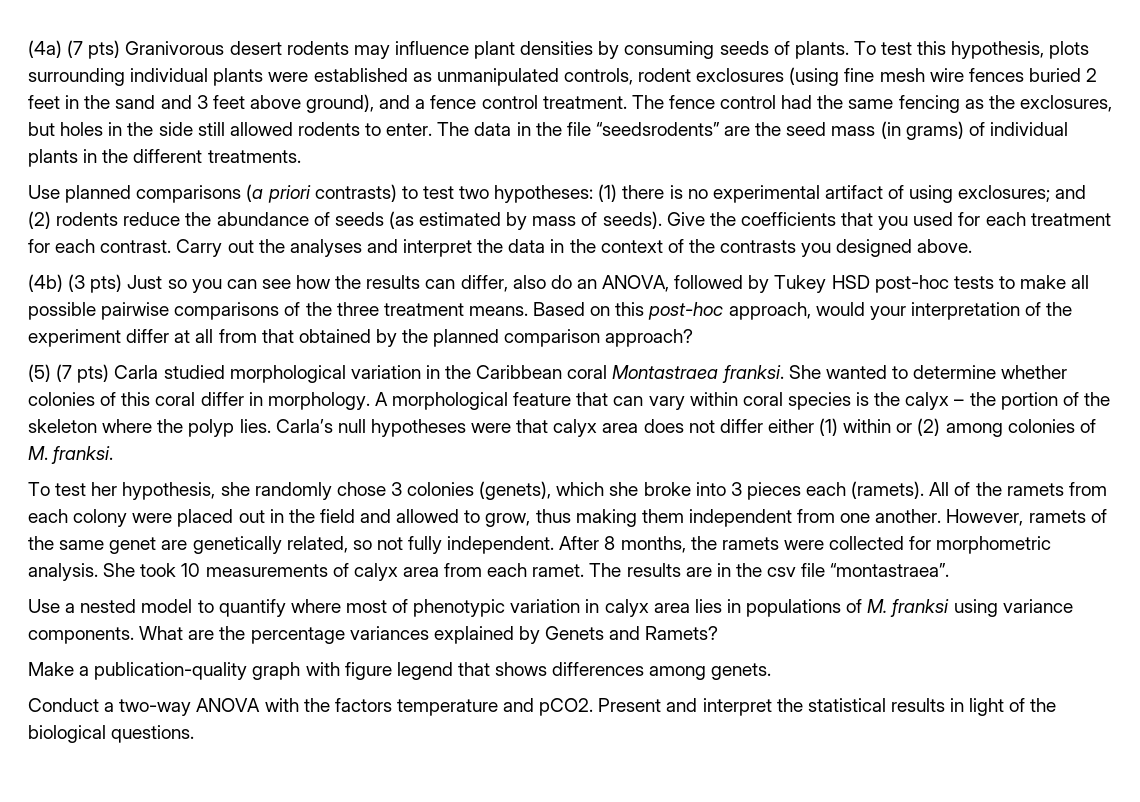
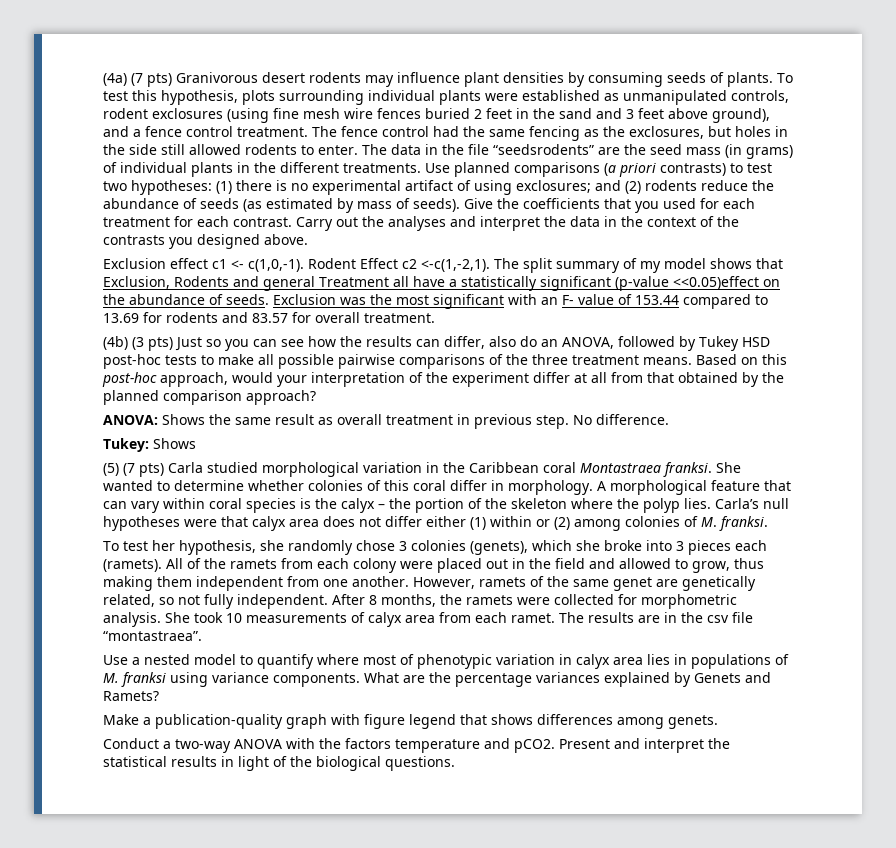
- The data in the file “seedsrodents” are the seed mass (in grams) of individual plants in the different treatments.
- Use planned comparisons (a priori contrasts) to test two hypotheses: (1) there is no experimental artifact of using exclosures; and (2) rodents reduce the abundance of seeds (as estimated by mass of seeds).
+ The data in the file “seedsrodents” are the seed mass (in grams) of individual plants in the different treatments. Use planned comparisons (a priori contrasts) to test two hypotheses: (1) there is no experimental artifact of using exclosures; and (2) rodents reduce the abundance of seeds (as estimated by mass of seeds).
+ Exclusion effect c1 <- c(1,0,-1). Rodent Effect c2 <-c(1,-2,1). The split summary of my model shows that Exclusion, Rodents and general Treatment all have a statistically significant (p-value <<0.05)effect on the abundance of seeds. Exclusion was the most significant with an F- value of 153.44 compared to 13.69 for rodents and 83.57 for overall treatment.
+ ANOVA: Shows the same result as overall treatment in previous step. No difference.
+ Tukey: Shows

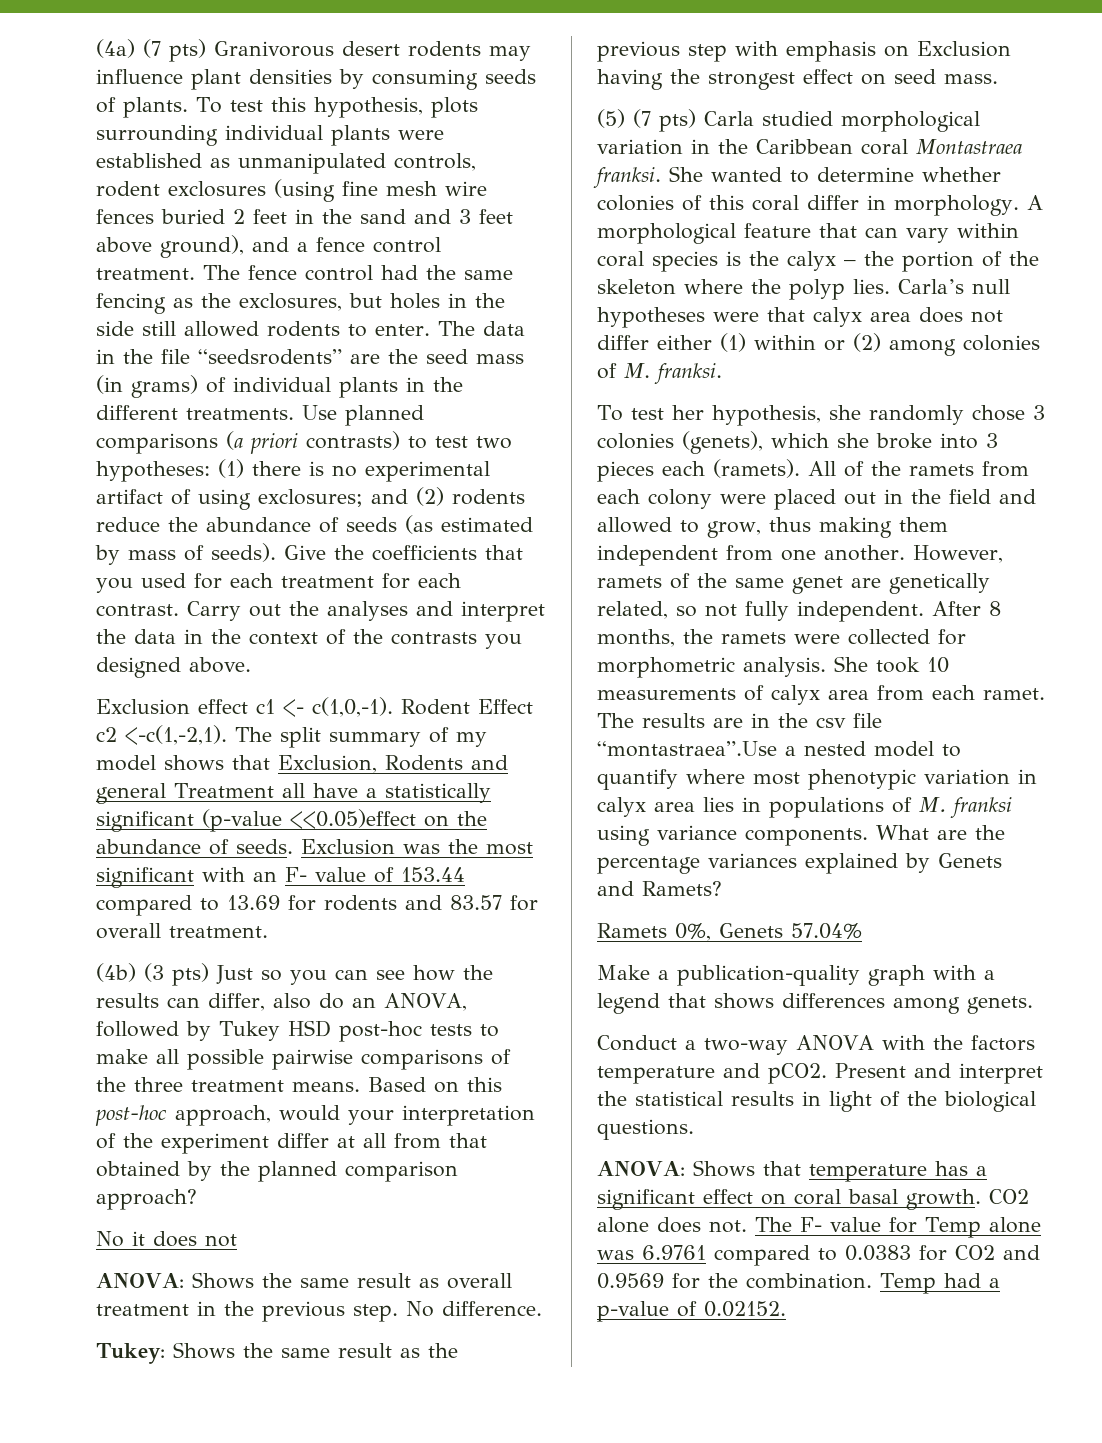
+ No it does not
- ANOVA: Shows the same result as overall treatment in previous step.
+ ANOVA: Shows the same result as overall treatment in the previous step.
- Tukey: Shows
+ Tukey: Shows the same result as the previous step with emphasis on Exclusion having the strongest effect on seed mass.
- The results are in the csv file “montastraea”.
- Use a nested model to quantify where most of phenotypic variation in calyx area lies in populations of M. franksi using variance components.
+ The results are in the csv file “montastraea”.Use a nested model to quantify where most phenotypic variation in calyx area lies in populations of M. franksi using variance components.
+ Ramets 0%, Genets 57.04%
- Make a publication-quality graph with figure legend that shows differences among genets.
+ Make a publication-quality graph with a legend that shows differences among genets.
+ ANOVA: Shows that temperature has a significant effect on coral basal growth. CO2 alone does not. The F- value for Temp alone was 6.9761 compared to 0.0383 for CO2 and 0.9569 for the combination. Temp had a p-value of 0.02152.

